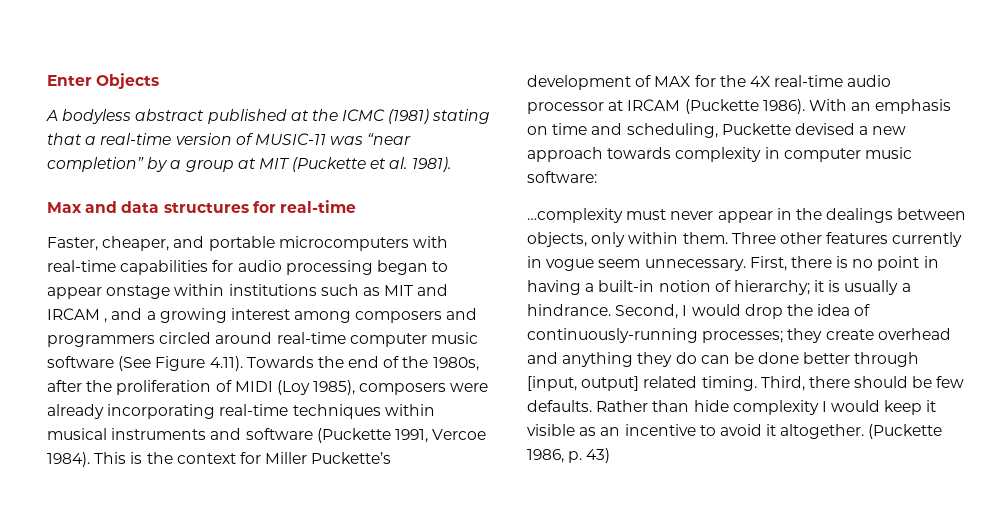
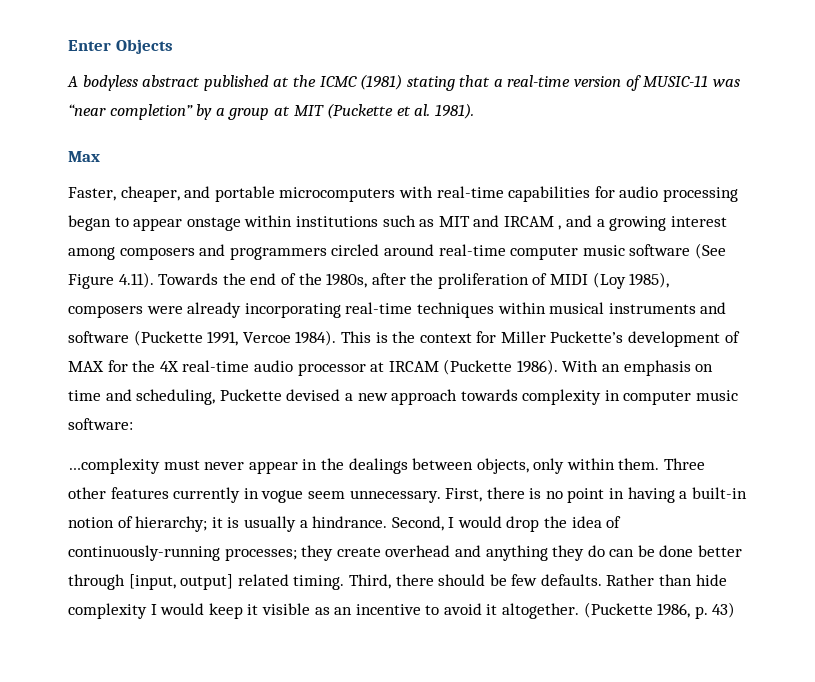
- Max and data structures for real-time
+ Max

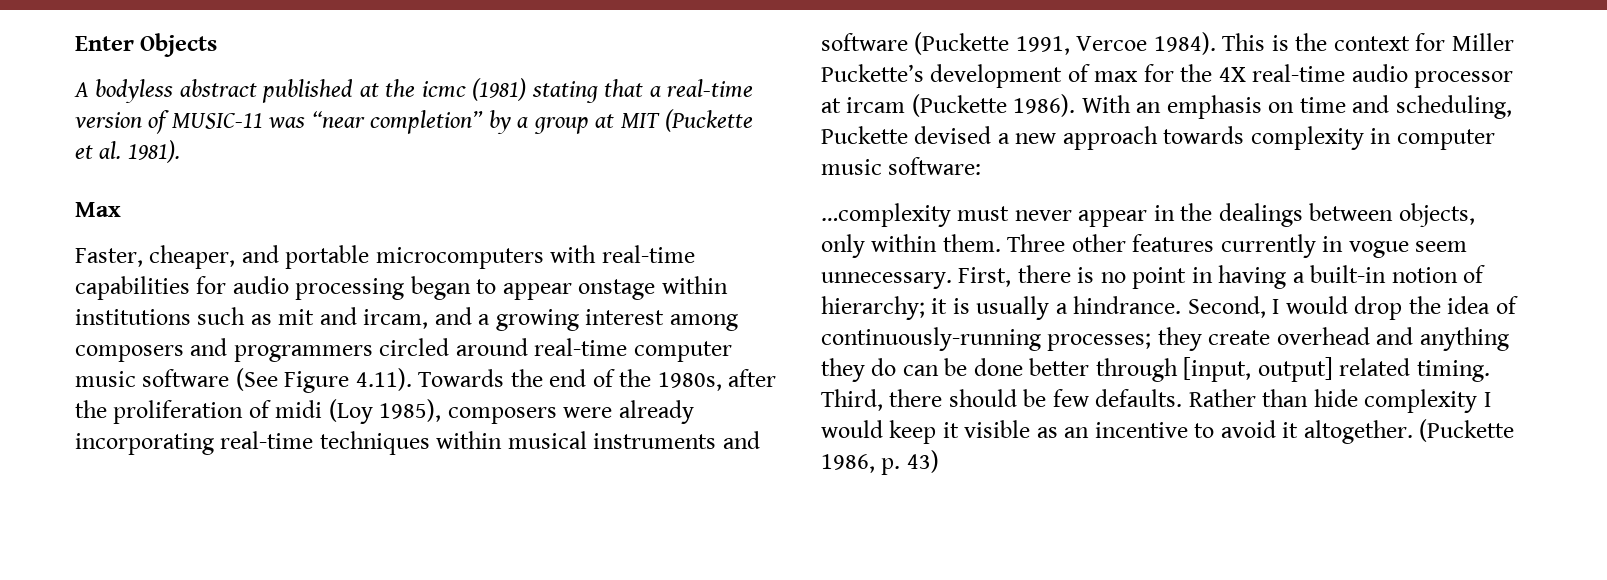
- A bodyless abstract published at the ICMC (1981) stating that a real-time version of MUSIC-11 was “near completion” by a group at MIT (Puckette et al. 1981).
+ A bodyless abstract published at the icmc (1981) stating that a real-time version of MUSIC-11 was “near completion” by a group at MIT (Puckette et al. 1981).
- Faster, cheaper, and portable microcomputers with real-time capabilities for audio processing began to appear onstage within institutions such as MIT and IRCAM , and a growing interest among composers and programmers circled around real-time computer music software (See Figure 4.11). Towards the end of the 1980s, after the proliferation of MIDI (Loy 1985), composers were already incorporating real-time techniques within musical instruments and software (Puckette 1991, Vercoe 1984).
+ Faster, cheaper, and portable microcomputers with real-time capabilities for audio processing began to appear onstage within institutions such as mit and ircam, and a growing interest among composers and programmers circled around real-time computer music software (See Figure 4.11). Towards the end of the 1980s, after the proliferation of midi (Loy 1985), composers were already incorporating real-time techniques within musical instruments and software (Puckette 1991, Vercoe 1984).
- This is the context for Miller Puckette’s development of MAX for the 4X real-time audio processor at IRCAM (Puckette 1986).
+ This is the context for Miller Puckette’s development of max for the 4X real-time audio processor at ircam (Puckette 1986).

